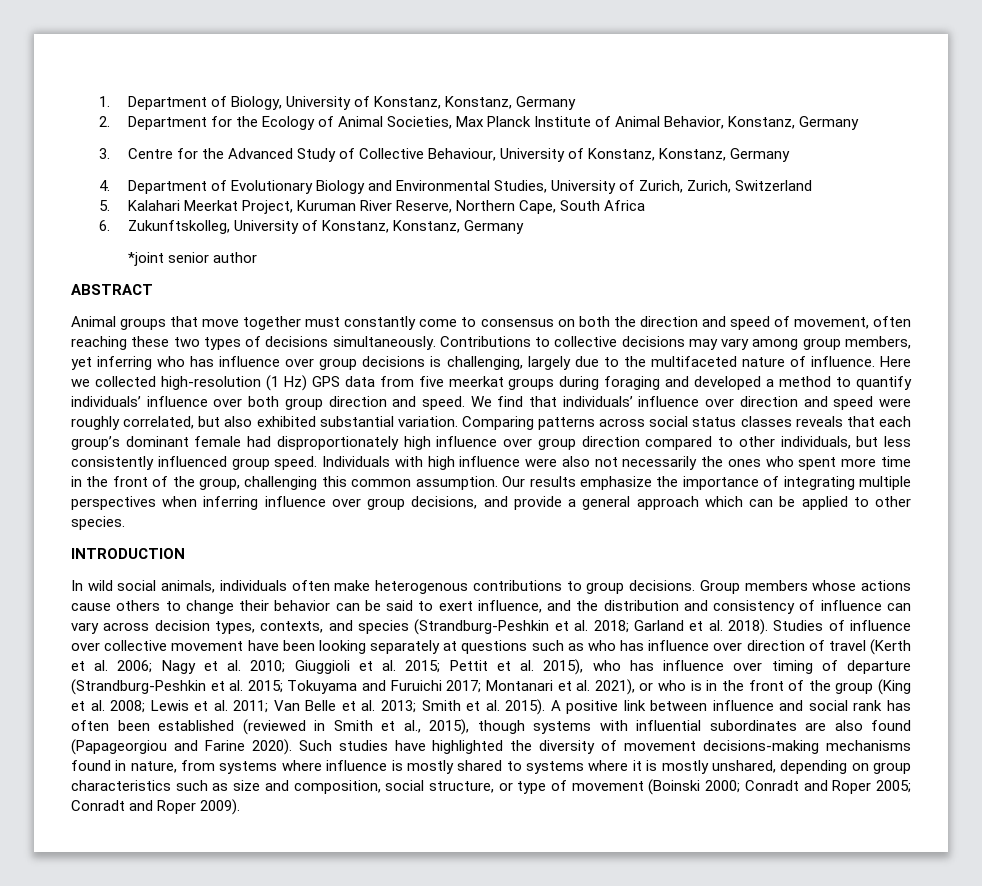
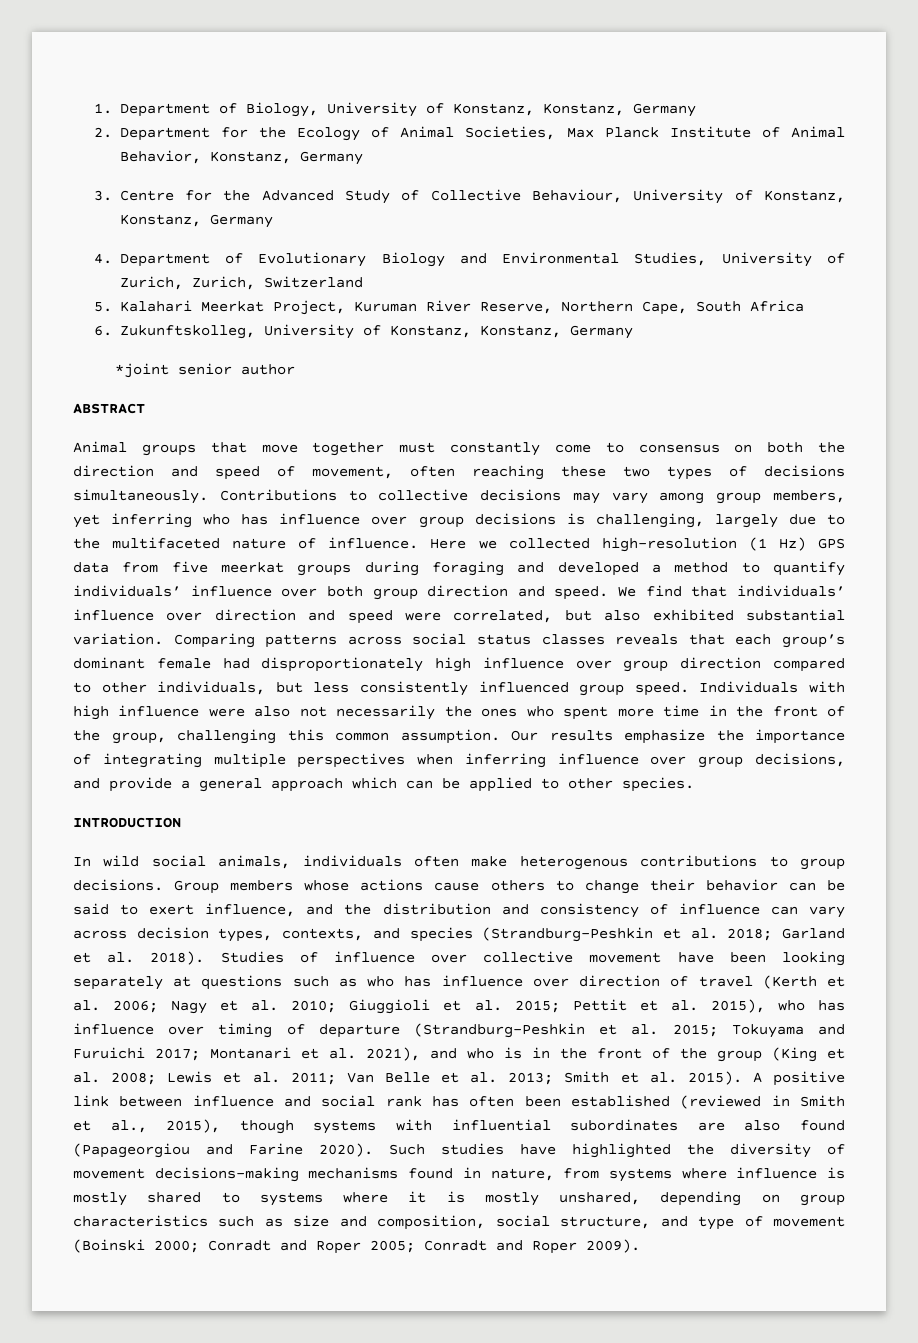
- We find that individuals’ influence over direction and speed were roughly correlated, but also exhibited substantial variation.
+ We find that individuals’ influence over direction and speed were correlated, but also exhibited substantial variation.
- Montanari et al. 2021), or who is in the front of the group (King et al. 2008;
+ Montanari et al. 2021), and who is in the front of the group (King et al. 2008;
- Such studies have highlighted the diversity of movement decisions-making mechanisms found in nature, from systems where influence is mostly shared to systems where it is mostly unshared, depending on group characteristics such as size and composition, social structure, or type of movement (Boinski 2000; Conradt and Roper 2005; Conradt and Roper 2009).
+ Such studies have highlighted the diversity of movement decisions-making mechanisms found in nature, from systems where influence is mostly shared to systems where it is mostly unshared, depending on group characteristics such as size and composition, social structure, and type of movement (Boinski 2000; Conradt and Roper 2005; Conradt and Roper 2009).

